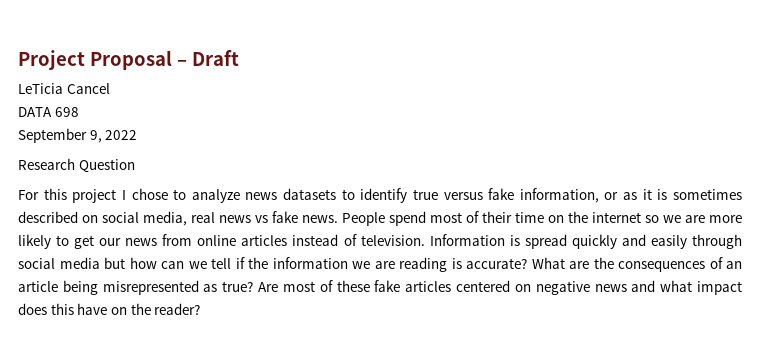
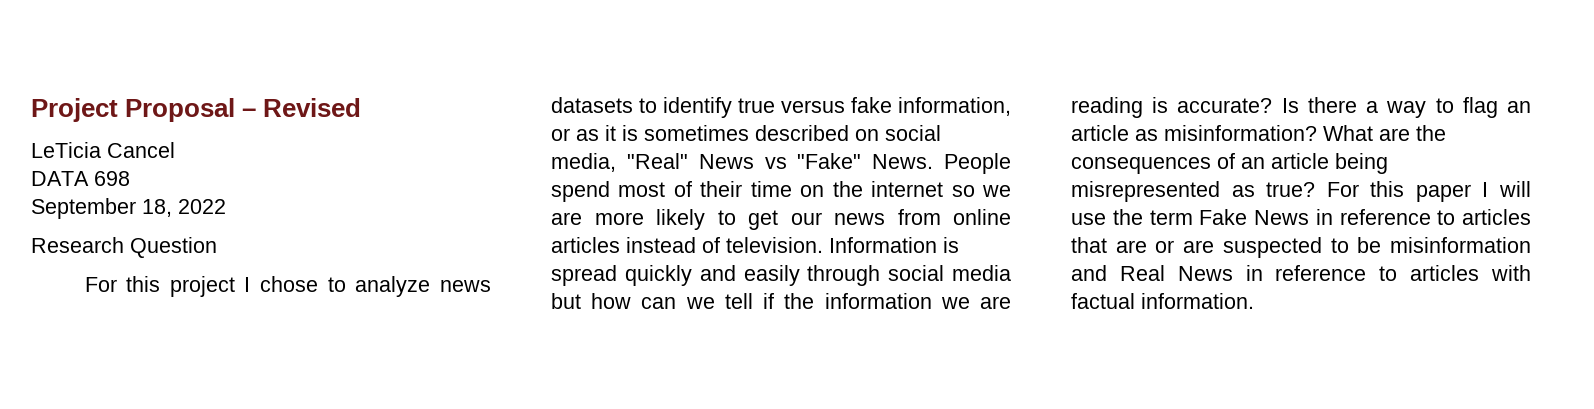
- Project Proposal – Draft
+ Project Proposal – Revised
- September 9, 2022
+ September 18, 2022
- For this project I chose to analyze news datasets to identify true versus fake information, or as it is sometimes described on social media, real news vs fake news.
+ For this project I chose to analyze news datasets to identify true versus fake information, or as it is sometimes described on social media, "Real" News vs "Fake" News.
+ Is there a way to flag an article as misinformation?
- Are most of these fake articles centered on negative news and what impact does this have on the reader?
+ For this paper I will use the term Fake News in reference to articles that are or are suspected to be misinformation and Real News in reference to articles with factual information.

